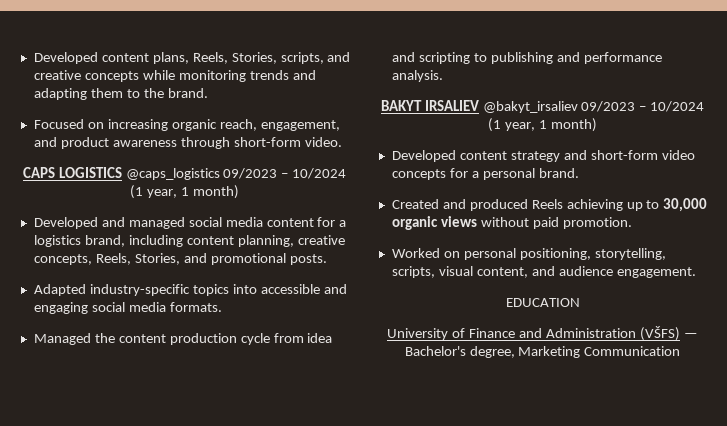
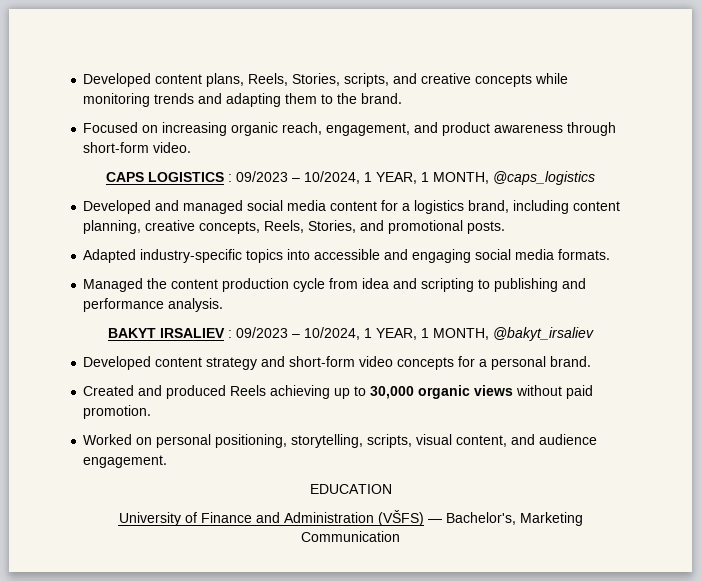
- CAPS LOGISTICS @caps_logistics 09/2023 – 10/2024 (1 year, 1 month)
+ CAPS LOGISTICS : 09/2023 – 10/2024, 1 YEAR, 1 MONTH, @caps_logistics
- BAKYT IRSALIEV @bakyt_irsaliev 09/2023 – 10/2024 (1 year, 1 month)
+ BAKYT IRSALIEV : 09/2023 – 10/2024, 1 YEAR, 1 MONTH, @bakyt_irsaliev
- University of Finance and Administration (VŠFS) — Bachelor's degree, Marketing Communication
+ University of Finance and Administration (VŠFS) — Bachelor's, Marketing Communication

